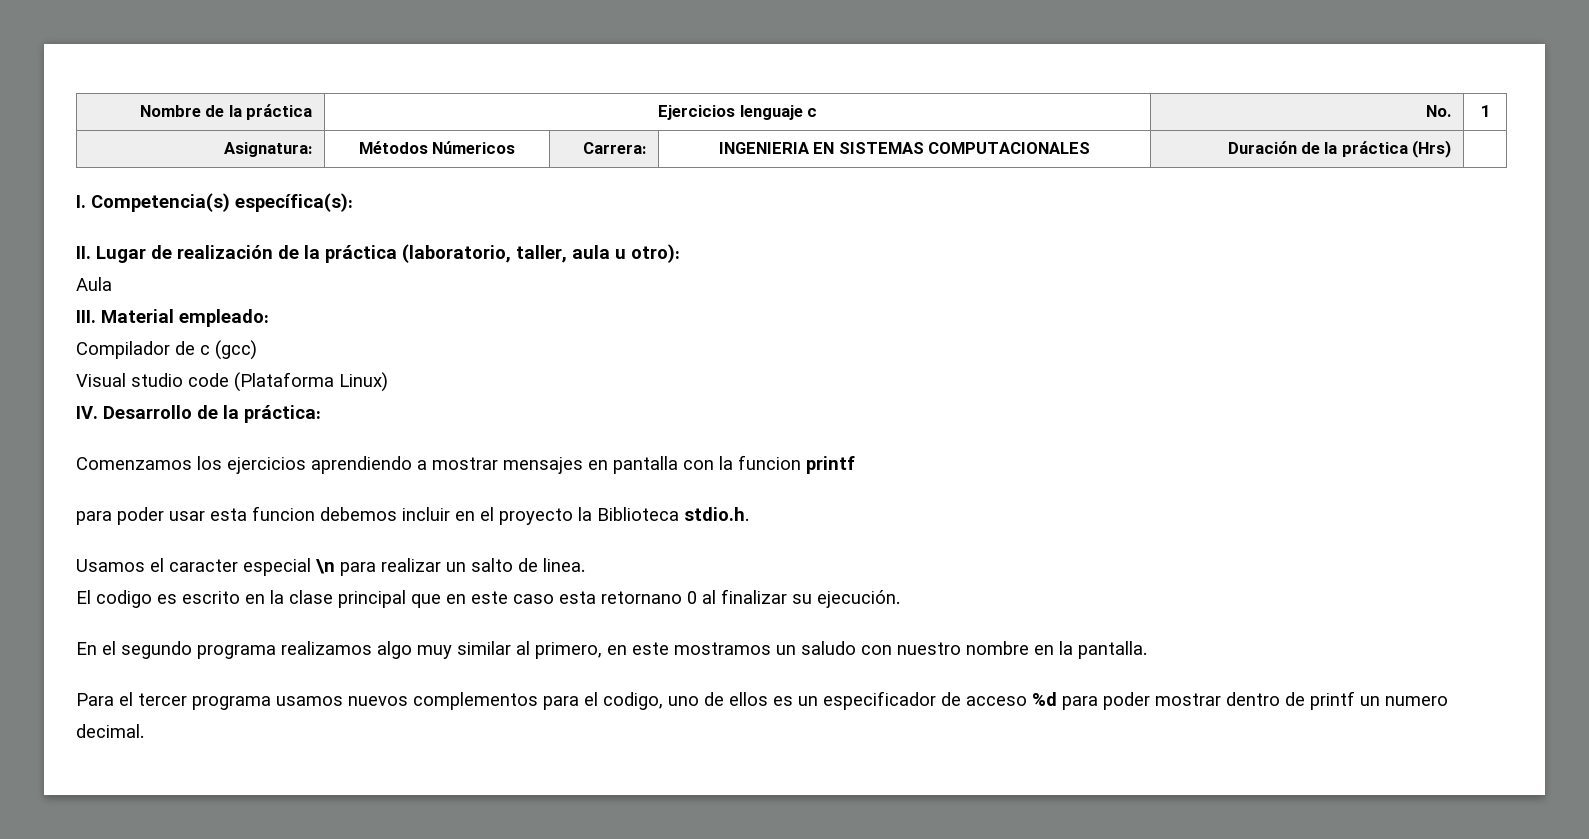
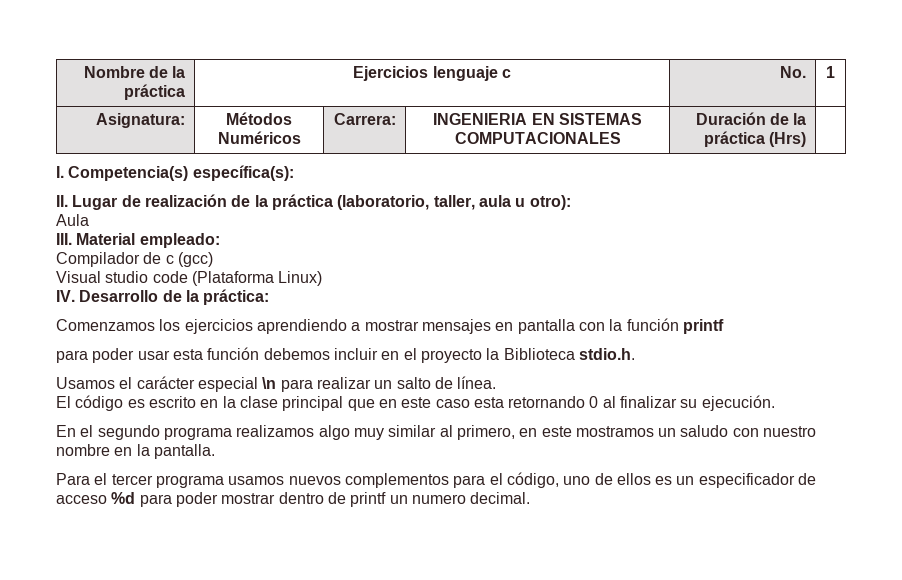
- Asignatura: | Métodos Númericos | Carrera: | INGENIERIA EN SISTEMAS COMPUTACIONALES | Duración de la práctica (Hrs) |
+ Asignatura: | Métodos Numéricos | Carrera: | INGENIERIA EN SISTEMAS COMPUTACIONALES | Duración de la práctica (Hrs) |
- Comenzamos los ejercicios aprendiendo a mostrar mensajes en pantalla con la funcion printf
+ Comenzamos los ejercicios aprendiendo a mostrar mensajes en pantalla con la función printf
- para poder usar esta funcion debemos incluir en el proyecto la Biblioteca stdio.h.
+ para poder usar esta función debemos incluir en el proyecto la Biblioteca stdio.h.
- Usamos el caracter especial \n para realizar un salto de linea.
+ Usamos el carácter especial \n para realizar un salto de línea.
- El codigo es escrito en la clase principal que en este caso esta retornano 0 al finalizar su ejecución.
+ El código es escrito en la clase principal que en este caso esta retornando 0 al finalizar su ejecución.
- Para el tercer programa usamos nuevos complementos para el codigo, uno de ellos es un especificador de acceso %d para poder mostrar dentro de printf un numero decimal.
+ Para el tercer programa usamos nuevos complementos para el código, uno de ellos es un especificador de acceso %d para poder mostrar dentro de printf un numero decimal.

